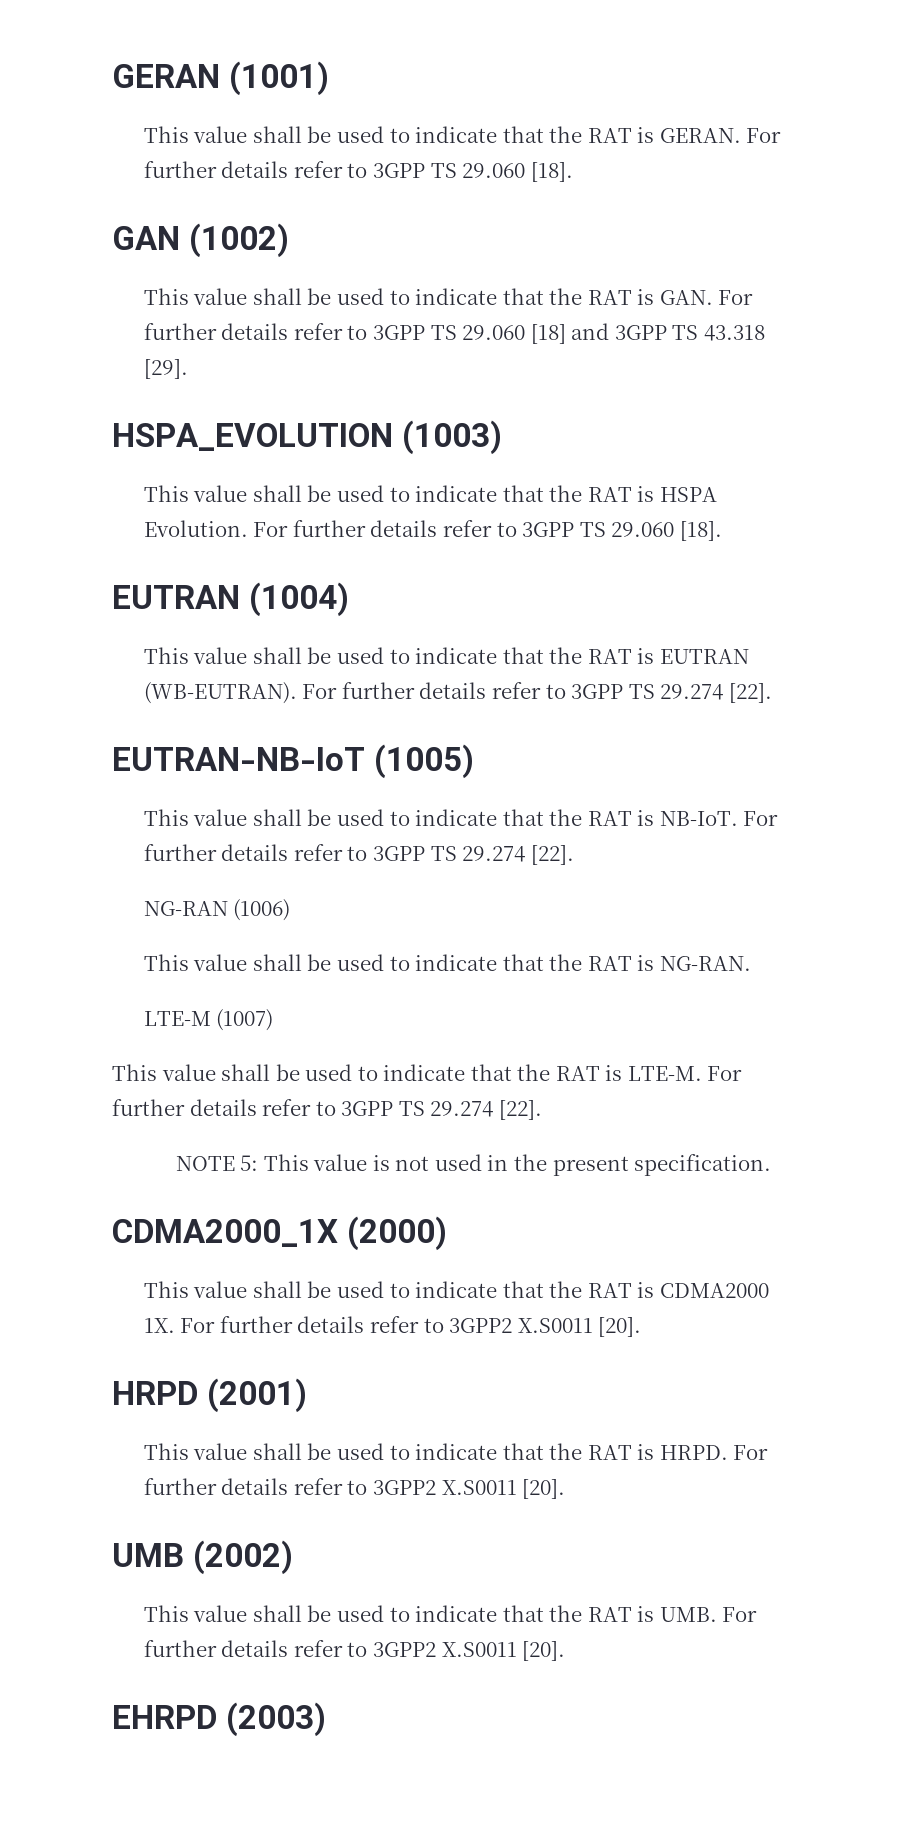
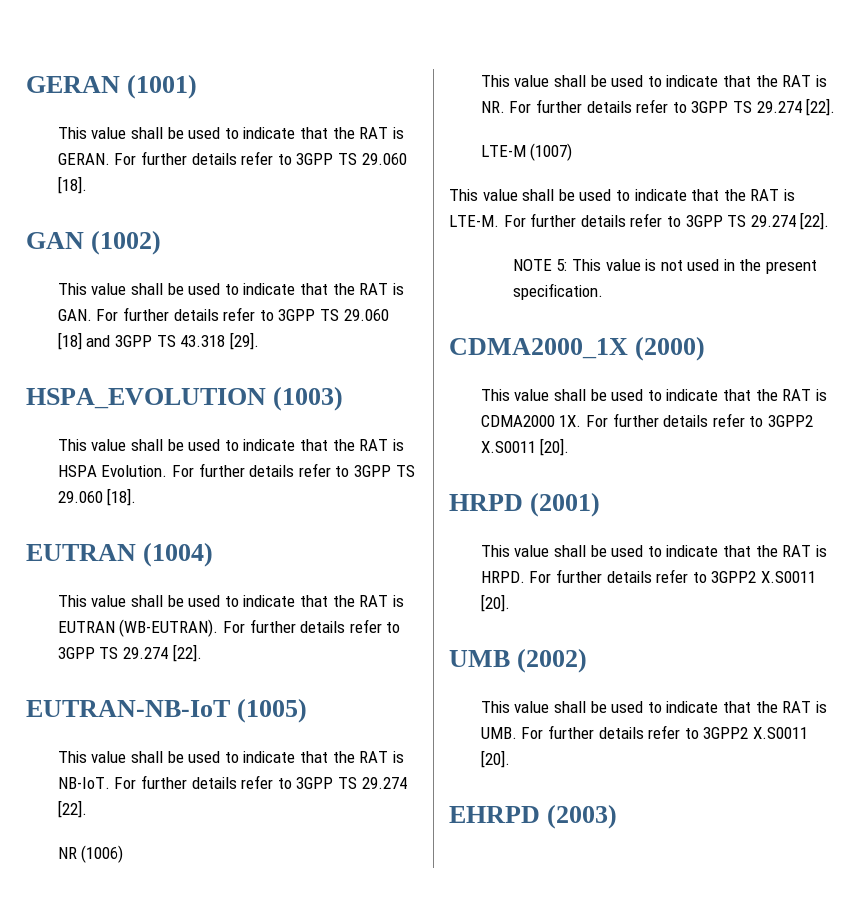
- NG-RAN (1006)
+ NR (1006)
- This value shall be used to indicate that the RAT is NG-RAN.
+ This value shall be used to indicate that the RAT is NR. For further details refer to 3GPP TS 29.274 [22].

